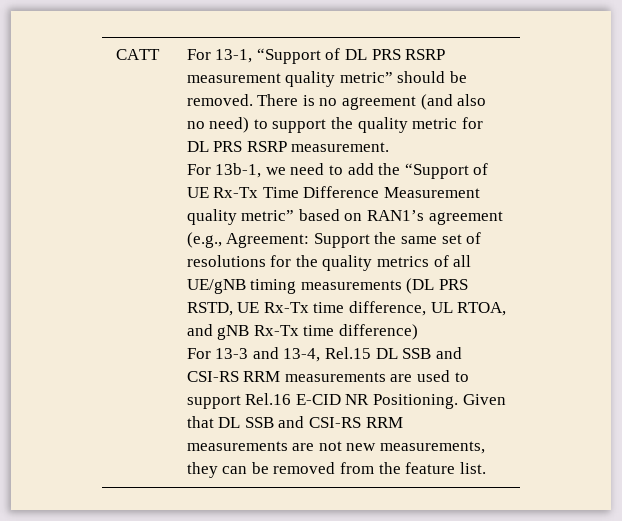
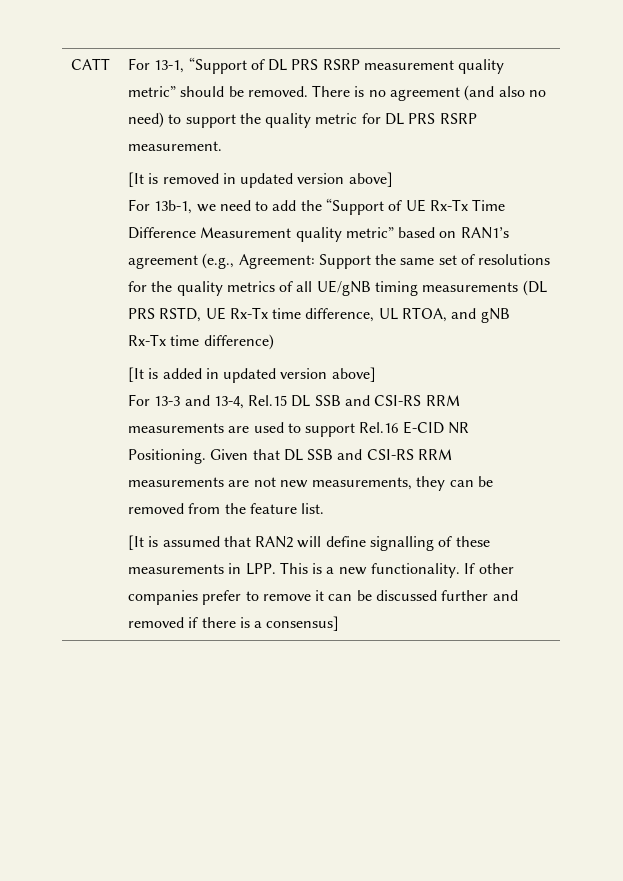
+ [It is removed in updated version above]
+ [It is added in updated version above]
+ [It is assumed that RAN2 will define signalling of these measurements in LPP. This is a new functionality. If other companies prefer to remove it can be discussed further and removed if there is a consensus]

